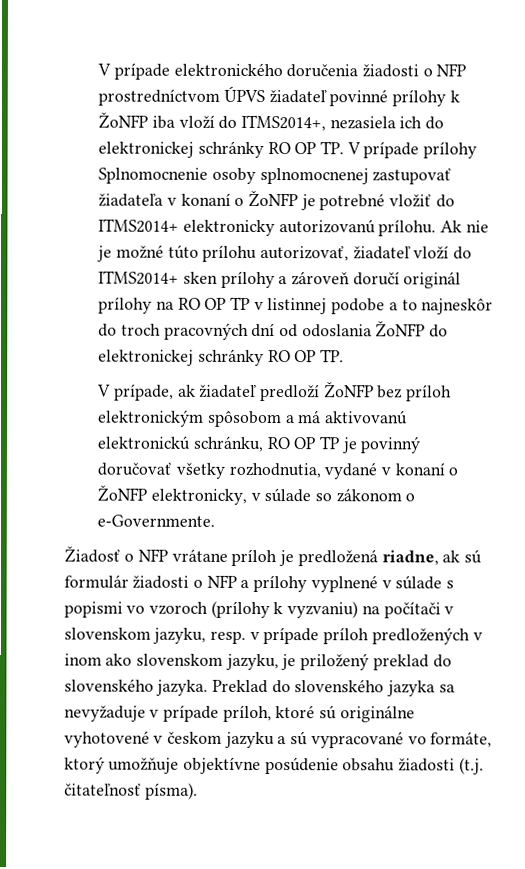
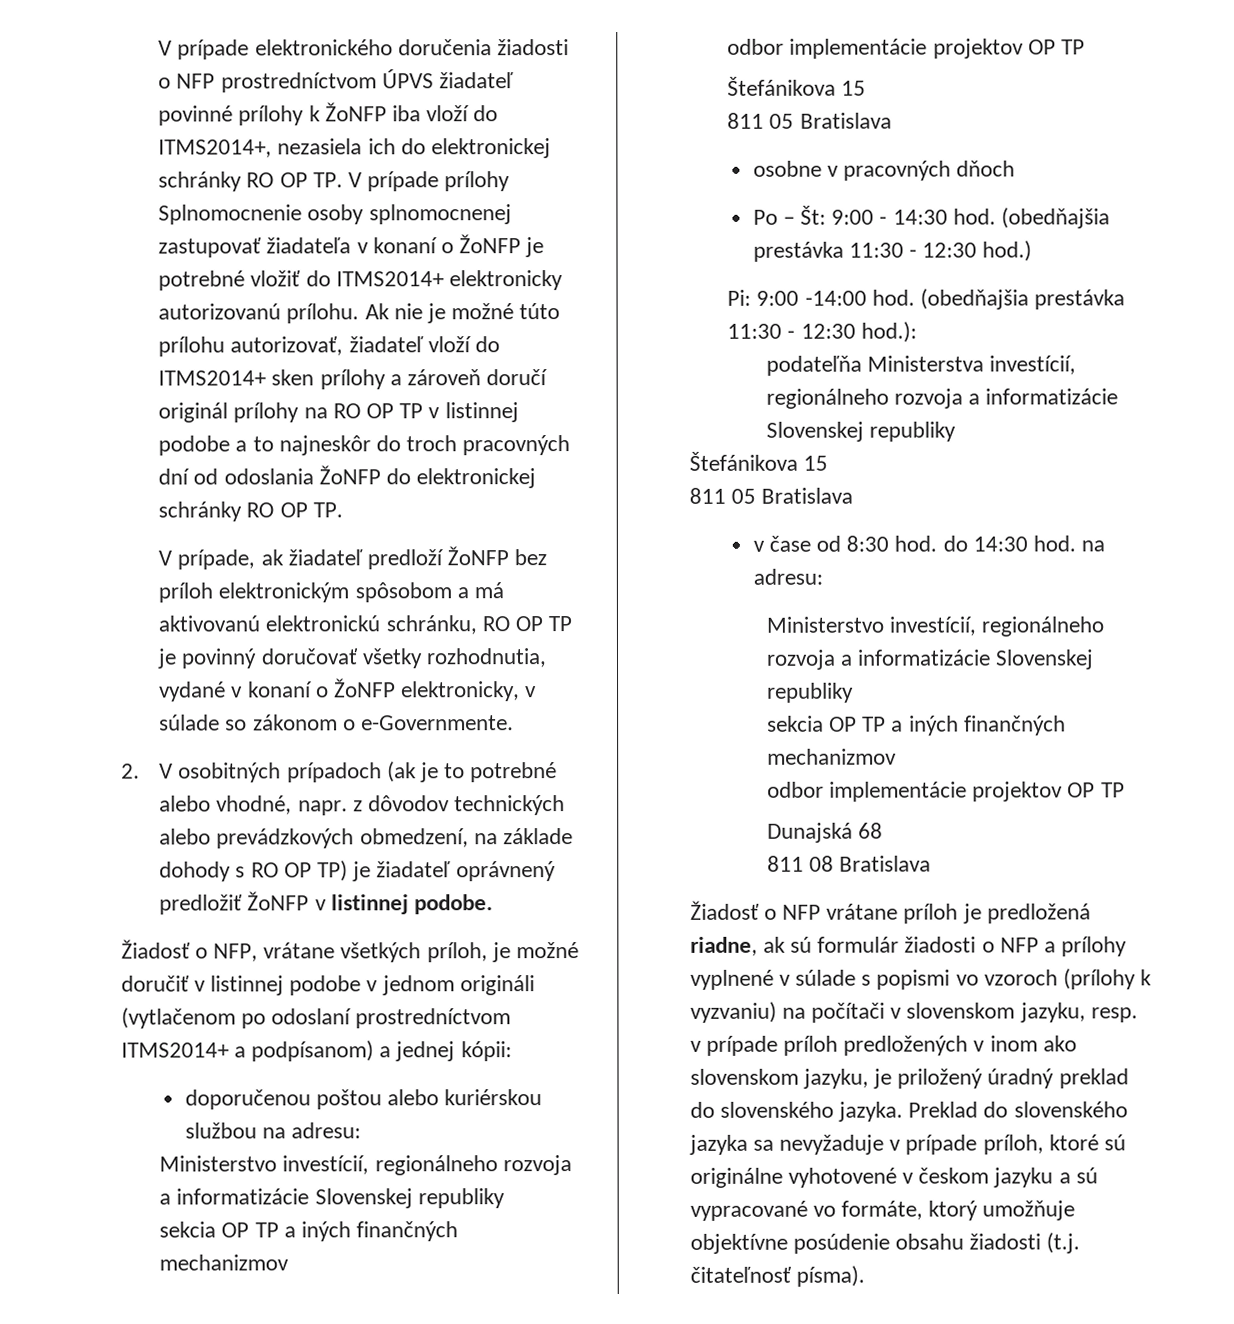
+ 2. V osobitných prípadoch (ak je to potrebné alebo vhodné, napr. z dôvodov technických alebo prevádzkových obmedzení, na základe dohody s RO OP TP) je žiadateľ oprávnený predložiť ŽoNFP v listinnej podobe.
+ Žiadosť o NFP, vrátane všetkých príloh, je možné doručiť v listinnej podobe v jednom origináli (vytlačenom po odoslaní prostredníctvom ITMS2014+ a podpísanom) a jednej kópii:
+ doporučenou poštou alebo kuriérskou službou na adresu:
+ Ministerstvo investícií, regionálneho rozvoja a informatizácie Slovenskej republiky
+ sekcia OP TP a iných finančných mechanizmov
+ odbor implementácie projektov OP TP
+ Štefánikova 15
+ 811 05 Bratislava
+ osobne v pracovných dňoch
+ Po – Št: 9:00 - 14:30 hod. (obedňajšia prestávka 11:30 - 12:30 hod.)
+ Pi: 9:00 -14:00 hod. (obedňajšia prestávka 11:30 - 12:30 hod.):
+ podateľňa Ministerstva investícií, regionálneho rozvoja a informatizácie Slovenskej republiky
+ Štefánikova 15
+ 811 05 Bratislava
+ v čase od 8:30 hod. do 14:30 hod. na adresu:
+ Ministerstvo investícií, regionálneho rozvoja a informatizácie Slovenskej republiky
+ sekcia OP TP a iných finančných mechanizmov
+ odbor implementácie projektov OP TP
+ Dunajská 68
+ 811 08 Bratislava
- Žiadosť o NFP vrátane príloh je predložená riadne, ak sú formulár žiadosti o NFP a prílohy vyplnené v súlade s popismi vo vzoroch (prílohy k vyzvaniu) na počítači v slovenskom jazyku, resp. v prípade príloh predložených v inom ako slovenskom jazyku, je priložený preklad do slovenského jazyka.
+ Žiadosť o NFP vrátane príloh je predložená riadne, ak sú formulár žiadosti o NFP a prílohy vyplnené v súlade s popismi vo vzoroch (prílohy k vyzvaniu) na počítači v slovenskom jazyku, resp. v prípade príloh predložených v inom ako slovenskom jazyku, je priložený úradný preklad do slovenského jazyka.

